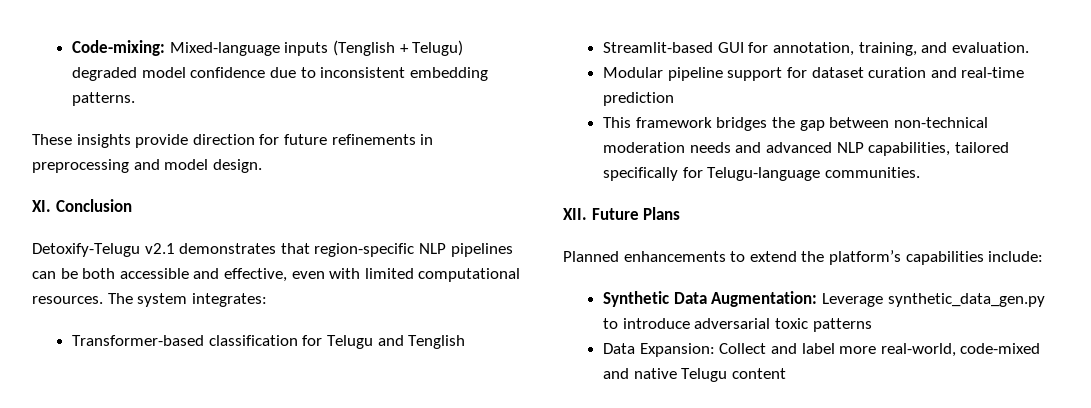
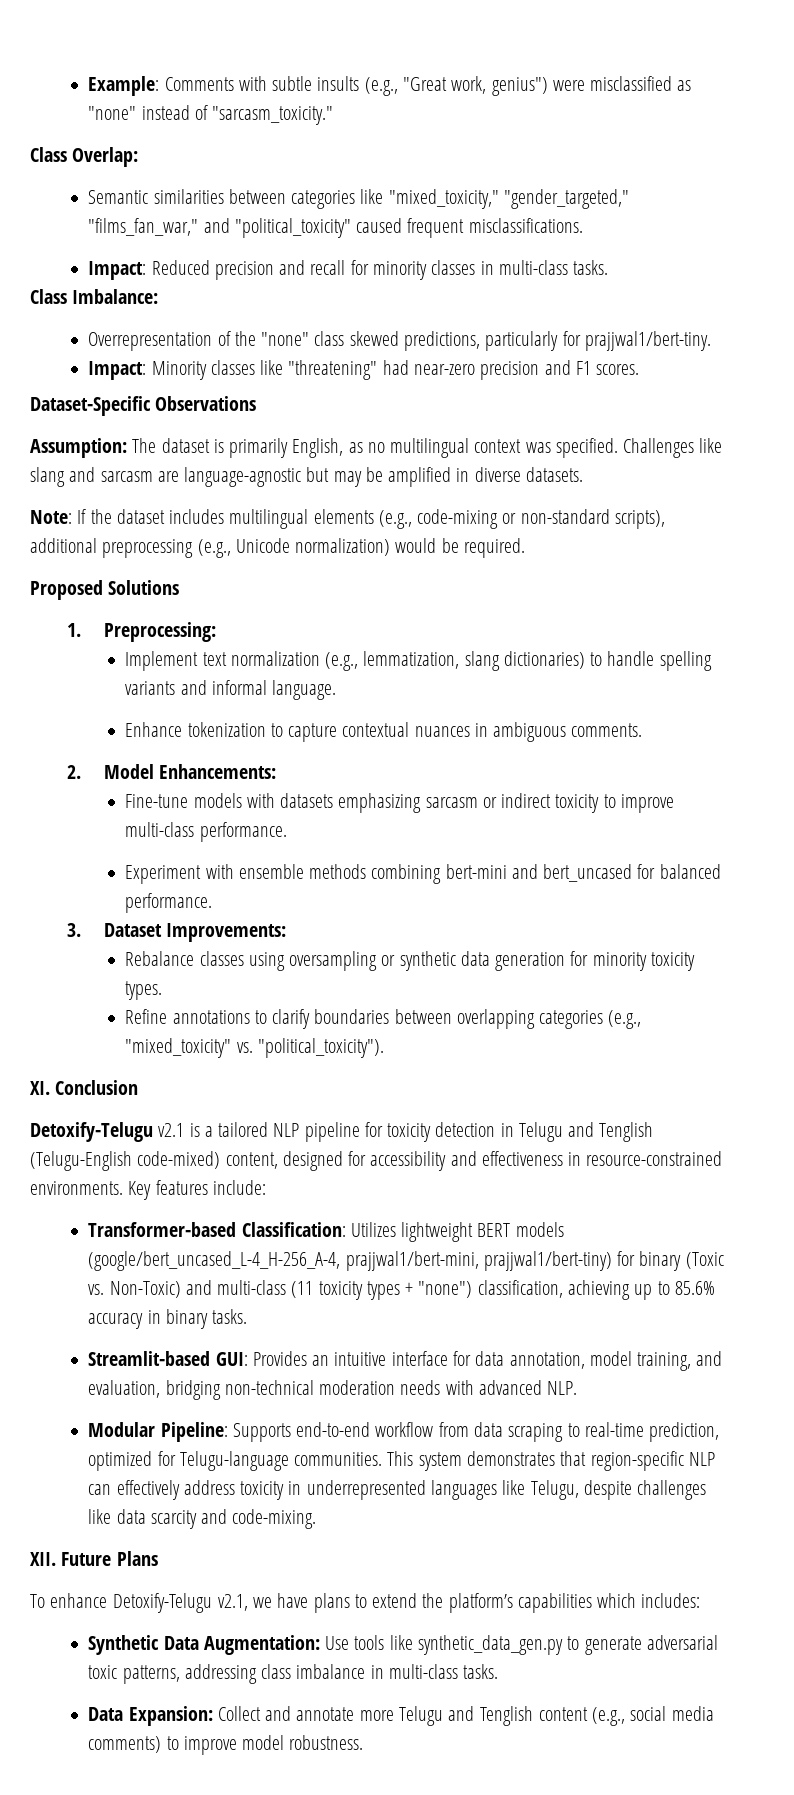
- Code-mixing: Mixed-language inputs (Tenglish + Telugu) degraded model confidence due to inconsistent embedding patterns.
- These insights provide direction for future refinements in preprocessing and model design.
+ Example: Comments with subtle insults (e.g., "Great work, genius") were misclassified as "none" instead of "sarcasm_toxicity."
+ Class Overlap:
+ Semantic similarities between categories like "mixed_toxicity," "gender_targeted," "films_fan_war," and "political_toxicity" caused frequent misclassifications.
+ Impact: Reduced precision and recall for minority classes in multi-class tasks.
+ Class Imbalance:
+ Overrepresentation of the "none" class skewed predictions, particularly for prajjwal1/bert-tiny.
+ Impact: Minority classes like "threatening" had near-zero precision and F1 scores.
+ Dataset-Specific Observations
+ Assumption: The dataset is primarily English, as no multilingual context was specified. Challenges like slang and sarcasm are language-agnostic but may be amplified in diverse datasets.
+ Note: If the dataset includes multilingual elements (e.g., code-mixing or non-standard scripts), additional preprocessing (e.g., Unicode normalization) would be required.
+ Proposed Solutions
+ 1. Preprocessing:
+ Implement text normalization (e.g., lemmatization, slang dictionaries) to handle spelling variants and informal language.
+ Enhance tokenization to capture contextual nuances in ambiguous comments.
+ 2. Model Enhancements:
+ Fine-tune models with datasets emphasizing sarcasm or indirect toxicity to improve multi-class performance.
+ Experiment with ensemble methods combining bert-mini and bert_uncased for balanced performance.
+ 3. Dataset Improvements:
+ Rebalance classes using oversampling or synthetic data generation for minority toxicity types.
+ Refine annotations to clarify boundaries between overlapping categories (e.g., "mixed_toxicity" vs. "political_toxicity").
  XI. Conclusion
- Detoxify-Telugu v2.1 demonstrates that region-specific NLP pipelines can be both accessible and effective, even with limited computational resources. The system integrates:
- Transformer-based classification for Telugu and Tenglish
- Streamlit-based GUI for annotation, training, and evaluation.
- Modular pipeline support for dataset curation and real-time prediction
- This framework bridges the gap between non-technical moderation needs and advanced NLP capabilities, tailored specifically for Telugu-language communities.
+ Detoxify-Telugu v2.1 is a tailored NLP pipeline for toxicity detection in Telugu and Tenglish (Telugu-English code-mixed) content, designed for accessibility and effectiveness in resource-constrained environments. Key features include:
+ Transformer-based Classification: Utilizes lightweight BERT models (google/bert_uncased_L-4_H-256_A-4, prajjwal1/bert-mini, prajjwal1/bert-tiny) for binary (Toxic vs. Non-Toxic) and multi-class (11 toxicity types + "none") classification, achieving up to 85.6% accuracy in binary tasks.
+ Streamlit-based GUI: Provides an intuitive interface for data annotation, model training, and evaluation, bridging non-technical moderation needs with advanced NLP.
+ Modular Pipeline: Supports end-to-end workflow from data scraping to real-time prediction, optimized for Telugu-language communities. This system demonstrates that region-specific NLP can effectively address toxicity in underrepresented languages like Telugu, despite challenges like data scarcity and code-mixing.
  XII. Future Plans
- Planned enhancements to extend the platform’s capabilities include:
+ To enhance Detoxify-Telugu v2.1, we have plans to extend the platform’s capabilities which includes:
- Synthetic Data Augmentation: Leverage synthetic_data_gen.py to introduce adversarial toxic patterns
- Data Expansion: Collect and label more real-world, code-mixed and native Telugu content
+ Synthetic Data Augmentation: Use tools like synthetic_data_gen.py to generate adversarial toxic patterns, addressing class imbalance in multi-class tasks.
+ Data Expansion: Collect and annotate more Telugu and Tenglish content (e.g., social media comments) to improve model robustness.

